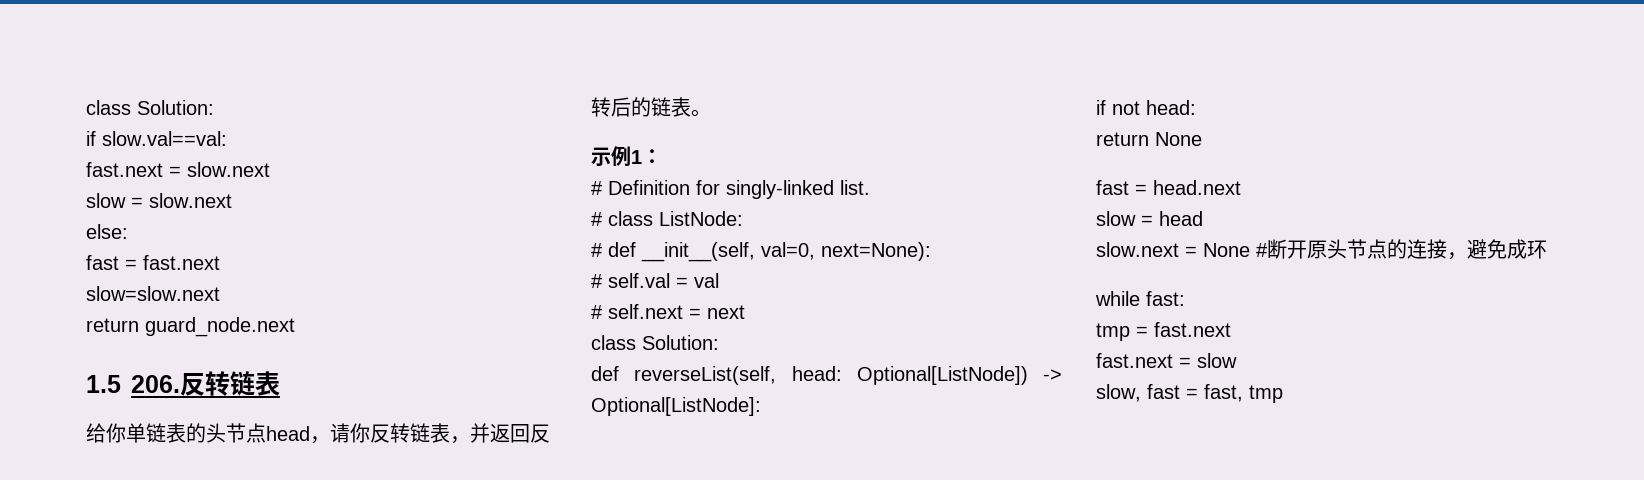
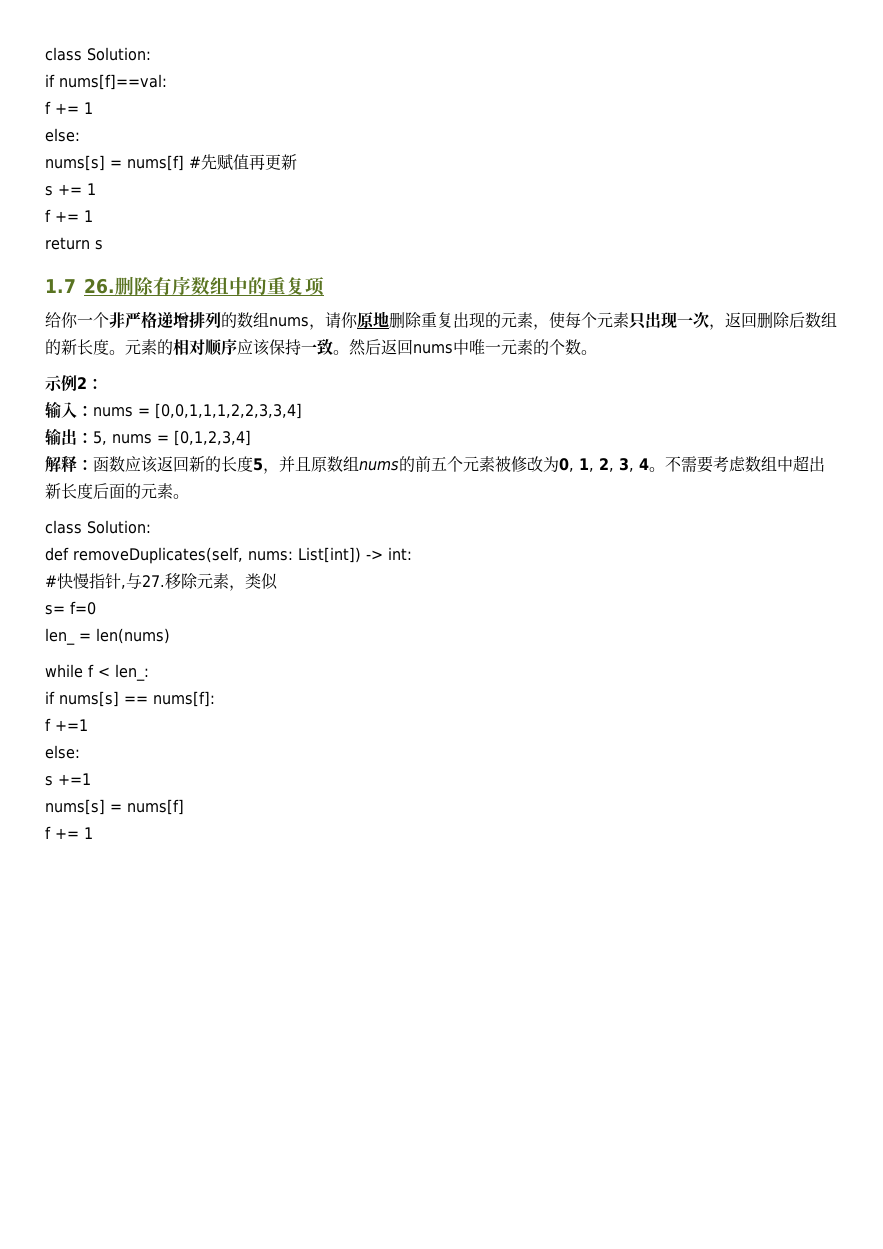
- if slow.val==val:
- fast.next = slow.next
- slow = slow.next
+ if nums[f]==val:
+ f += 1
  else:
- fast = fast.next
- slow=slow.next
- return guard_node.next
- 1.5 206.反转链表
- 给你单链表的头节点head，请你反转链表，并返回反转后的链表。
+ nums[s] = nums[f] #先赋值再更新
+ s += 1
+ f += 1
+ return s
+ 1.7 26.删除有序数组中的重复项
+ 给你一个非严格递增排列的数组nums，请你原地删除重复出现的元素，使每个元素只出现一次，返回删除后数组的新长度。元素的相对顺序应该保持一致。然后返回nums中唯一元素的个数。
- 示例1：
+ 示例2：
- # Definition for singly-linked list.
- # class ListNode:
- # def __init__(self, val=0, next=None):
- # self.val = val
- # self.next = next
+ 输入：nums = [0,0,1,1,1,2,2,3,3,4]
+ 输出：5, nums = [0,1,2,3,4]
+ 解释：函数应该返回新的长度5，并且原数组nums的前五个元素被修改为0, 1, 2, 3, 4。不需要考虑数组中超出新长度后面的元素。
  class Solution:
- def reverseList(self, head: Optional[ListNode]) -> Optional[ListNode]:
- if not head:
- return None
- fast = head.next
- slow = head
- slow.next = None #断开原头节点的连接，避免成环
- while fast:
- tmp = fast.next
- fast.next = slow
- slow, fast = fast, tmp
+ def removeDuplicates(self, nums: List[int]) -> int:
+ #快慢指针,与27.移除元素，类似
+ s= f=0
+ len_ = len(nums)
+ while f < len_:
+ if nums[s] == nums[f]:
+ f +=1
+ else:
+ s +=1
+ nums[s] = nums[f]
+ f += 1

